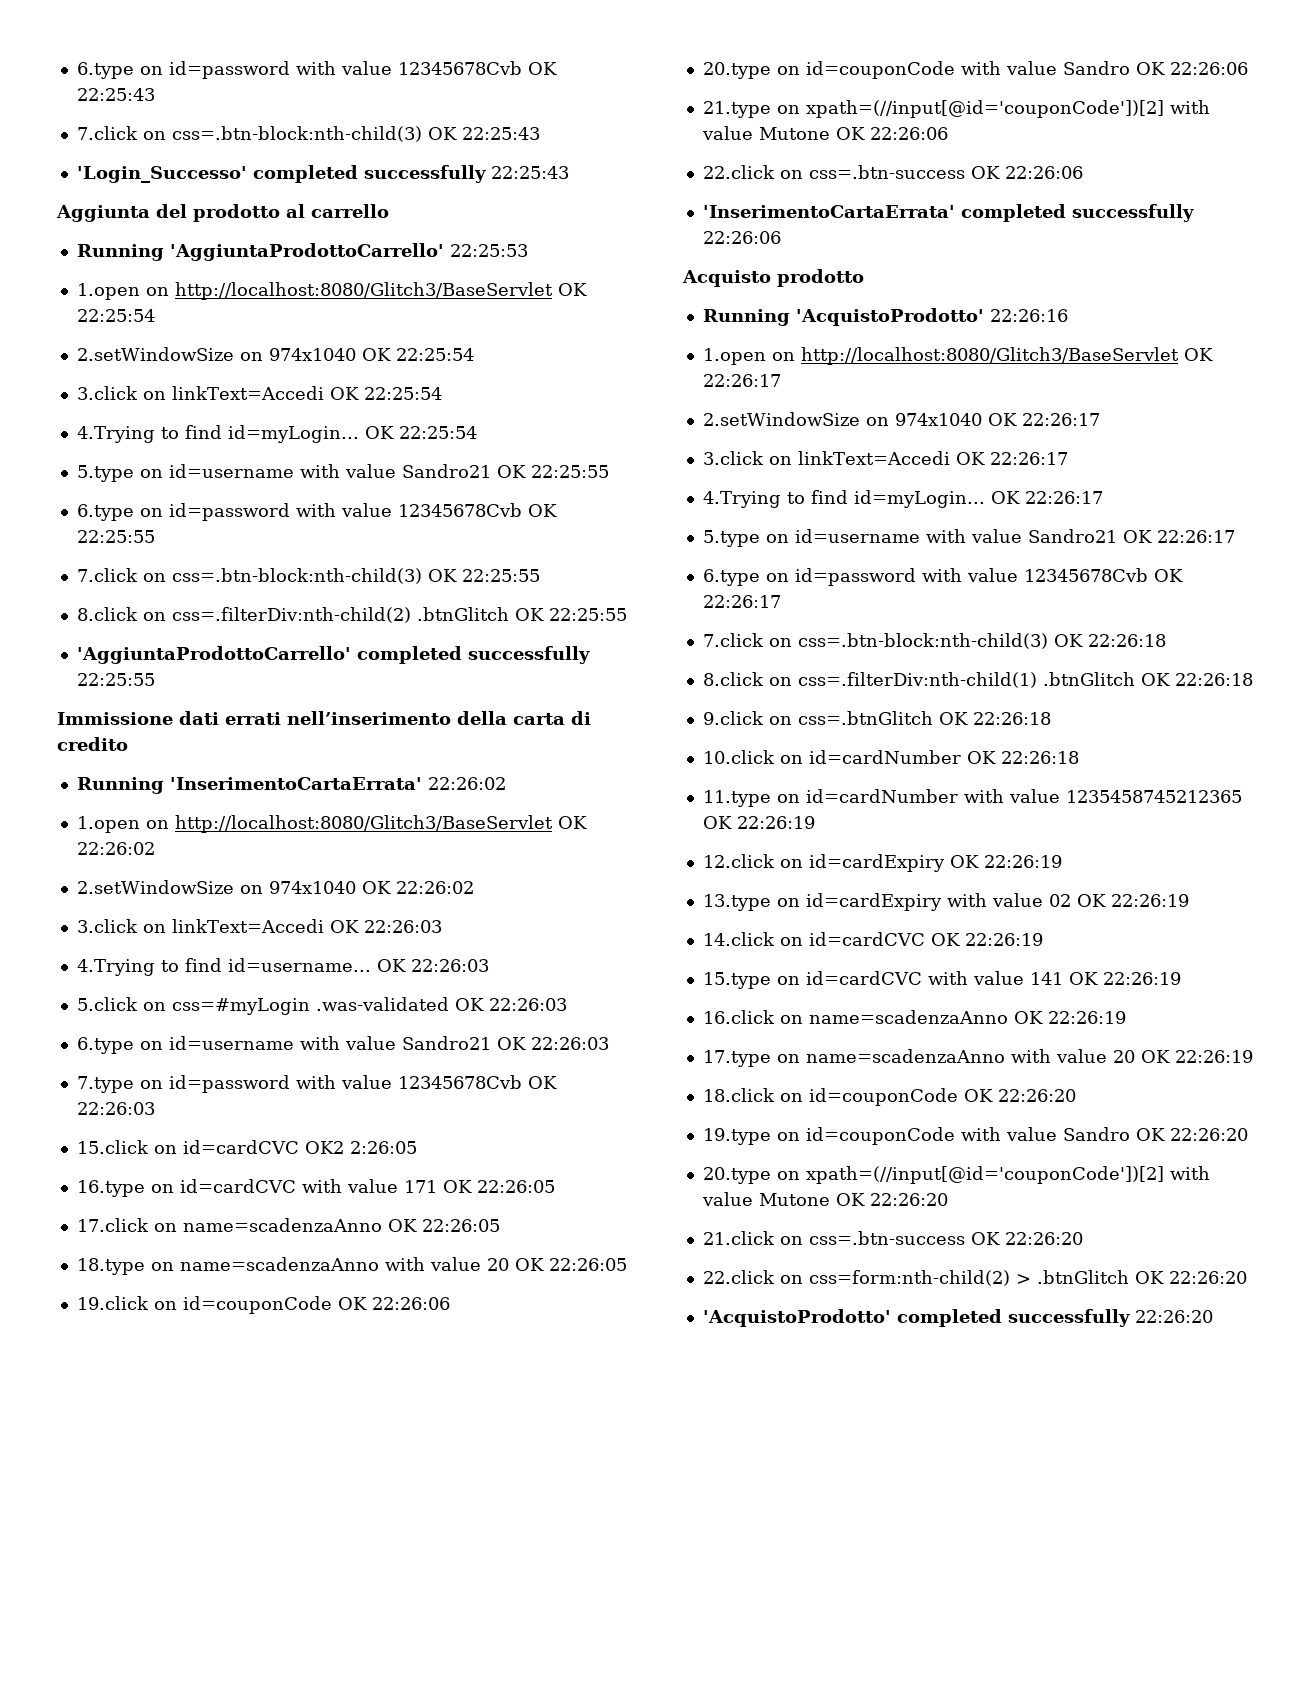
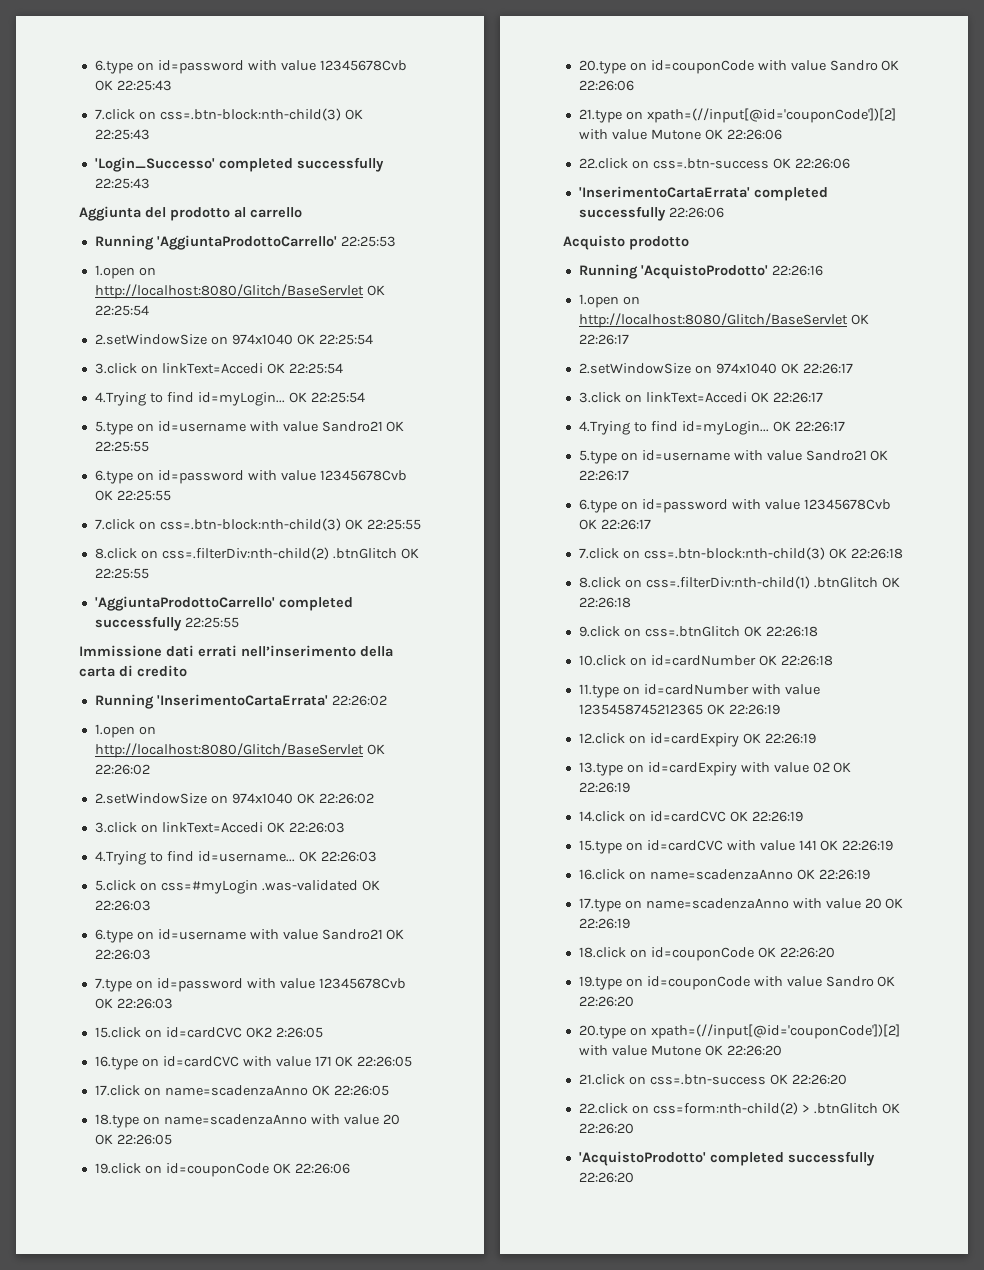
- 1.open on http://localhost:8080/Glitch3/BaseServlet OK 22:25:54
+ 1.open on http://localhost:8080/Glitch/BaseServlet OK 22:25:54
- 1.open on http://localhost:8080/Glitch3/BaseServlet OK 22:26:02
+ 1.open on http://localhost:8080/Glitch/BaseServlet OK 22:26:02
- 1.open on http://localhost:8080/Glitch3/BaseServlet OK 22:26:17
+ 1.open on http://localhost:8080/Glitch/BaseServlet OK 22:26:17

